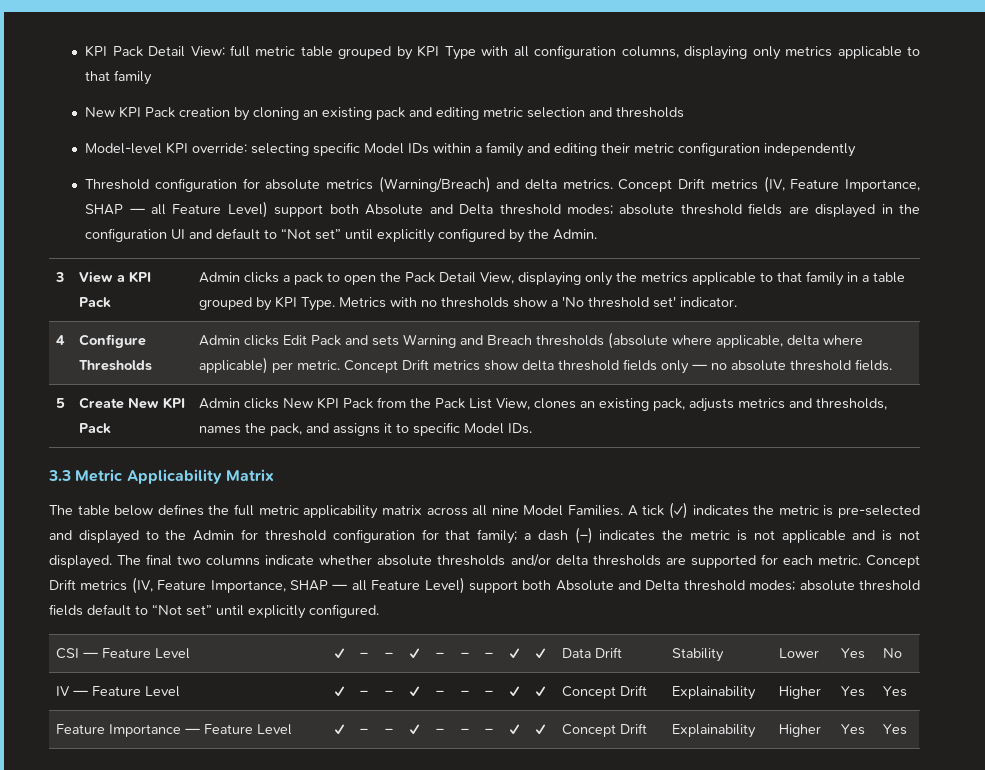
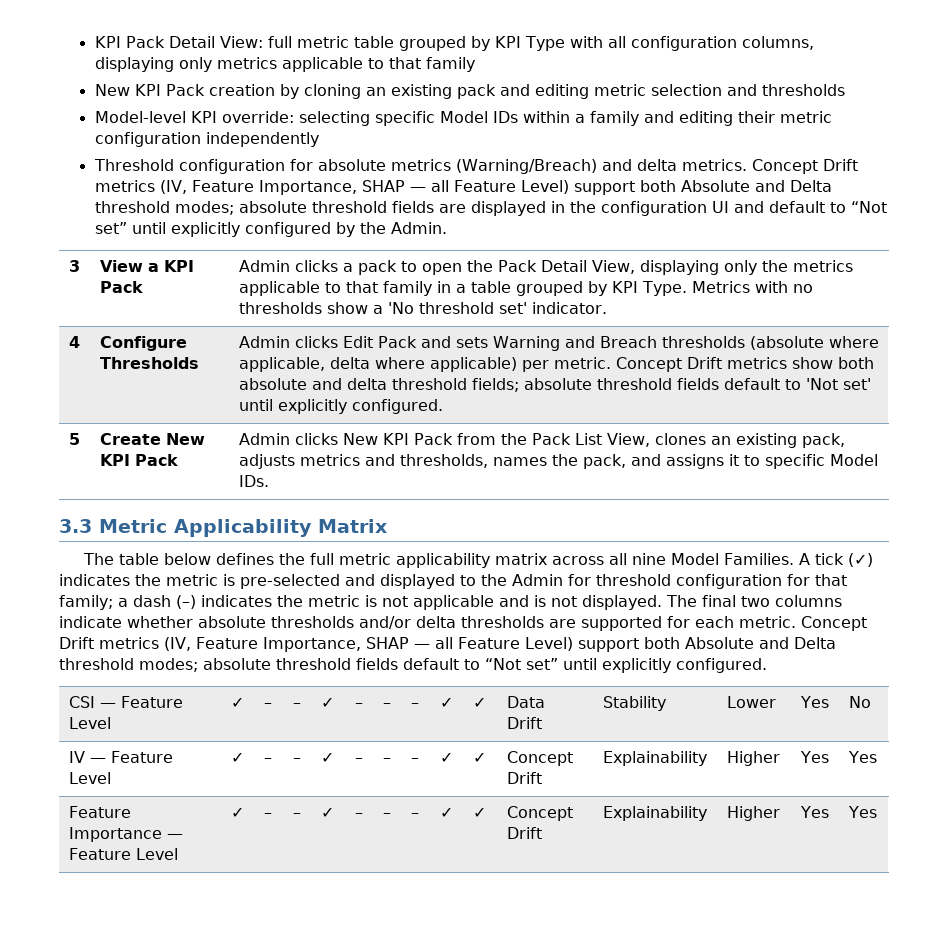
- Concept Drift metrics show delta threshold fields only — no absolute threshold fields.
+ Concept Drift metrics show both absolute and delta threshold fields; absolute threshold fields default to 'Not set' until explicitly configured.

